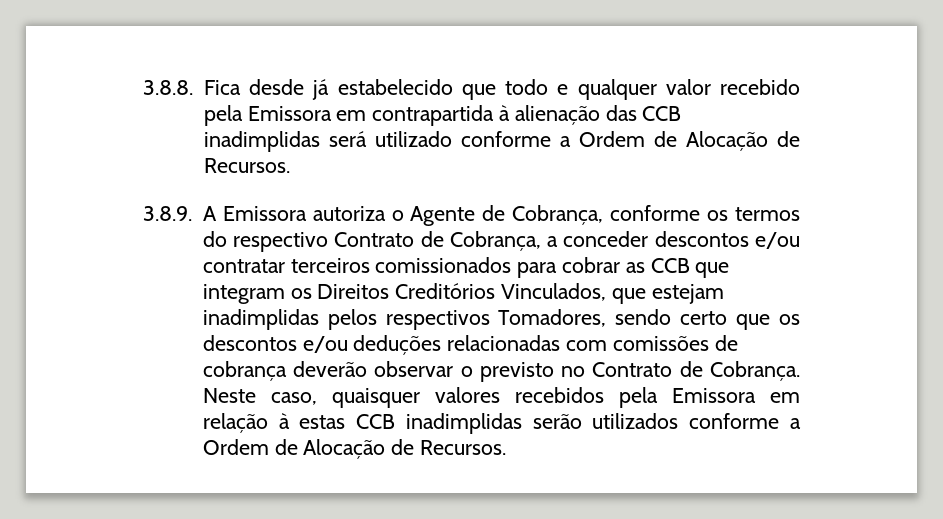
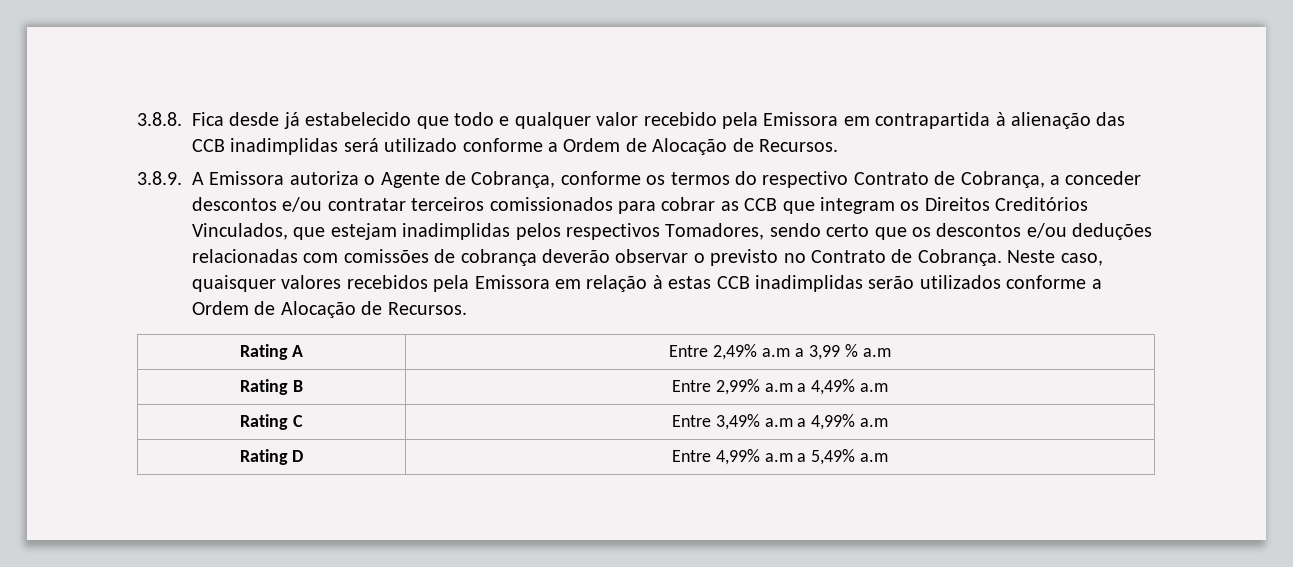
+ Rating A | Entre 2,49% a.m a 3,99 % a.m
+ Rating B | Entre 2,99% a.m a 4,49% a.m
+ Rating C | Entre 3,49% a.m a 4,99% a.m
+ Rating D | Entre 4,99% a.m a 5,49% a.m

